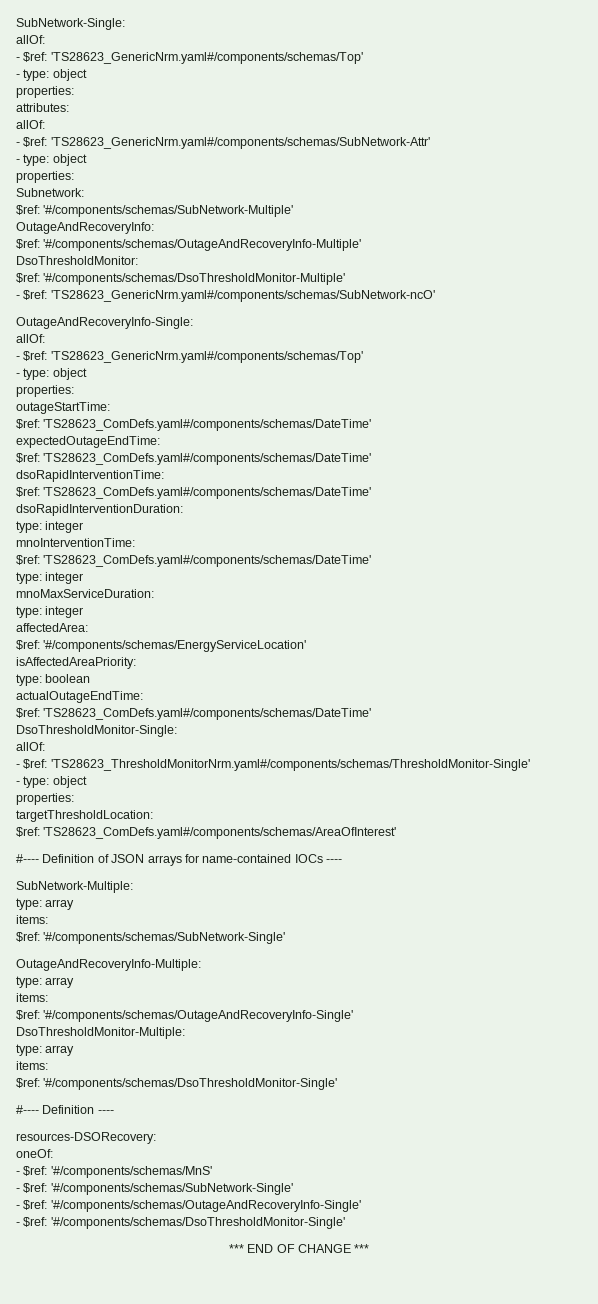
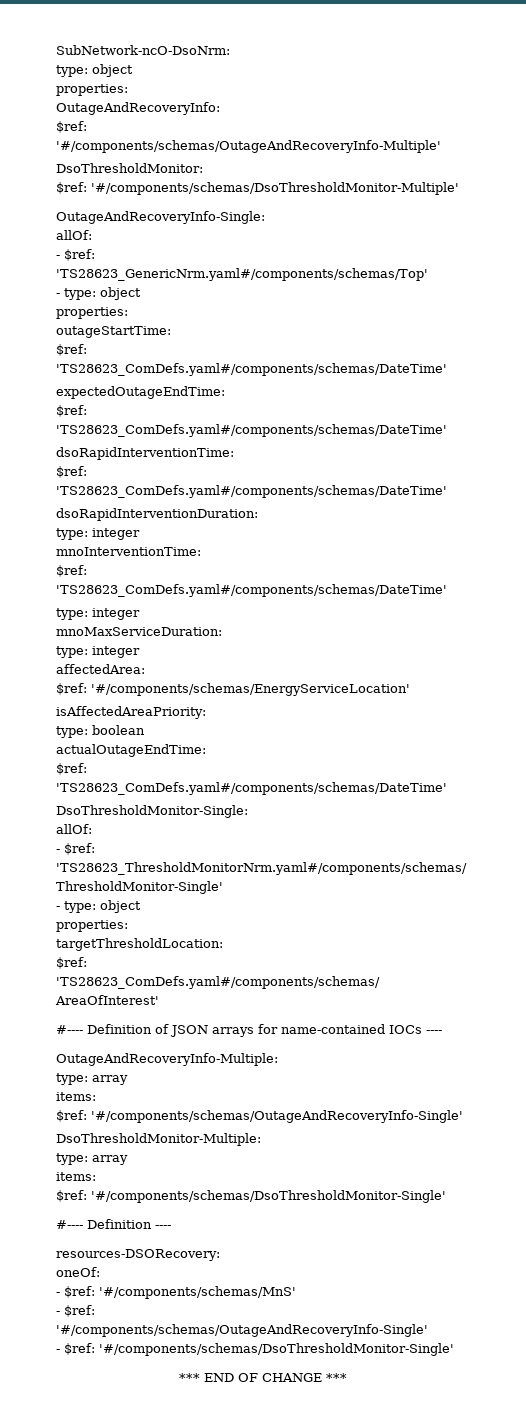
- SubNetwork-Single:
- allOf:
- - $ref: 'TS28623_GenericNrm.yaml#/components/schemas/Top'
- - type: object
+ SubNetwork-ncO-DsoNrm:
+ type: object
  properties:
- attributes:
- allOf:
- - $ref: 'TS28623_GenericNrm.yaml#/components/schemas/SubNetwork-Attr'
- - type: object
- properties:
- Subnetwork:
- $ref: '#/components/schemas/SubNetwork-Multiple'
- - $ref: 'TS28623_GenericNrm.yaml#/components/schemas/SubNetwork-ncO'
- SubNetwork-Multiple:
- type: array
- items:
- $ref: '#/components/schemas/SubNetwork-Single'
- - $ref: '#/components/schemas/SubNetwork-Single'

